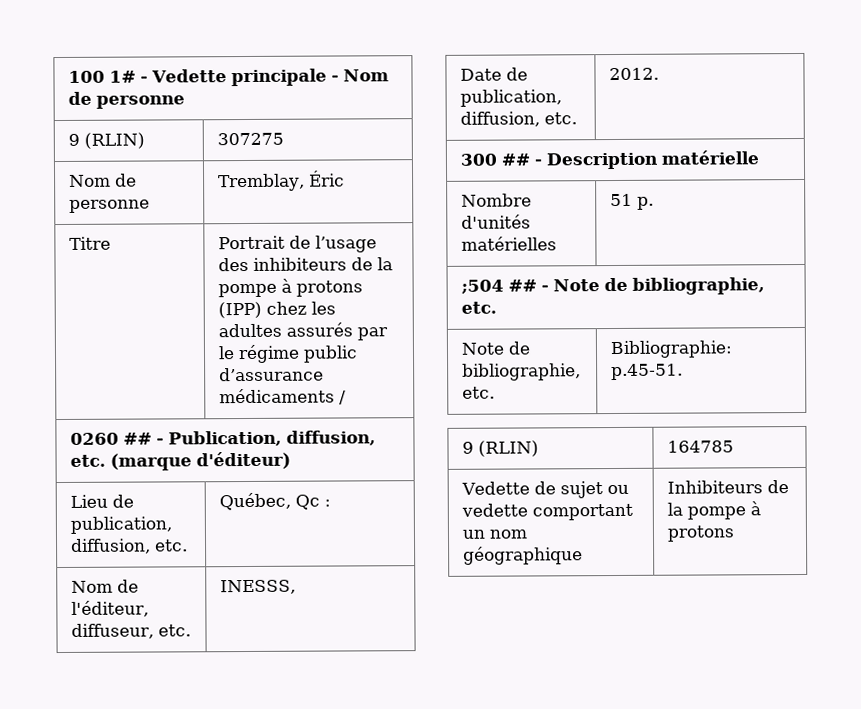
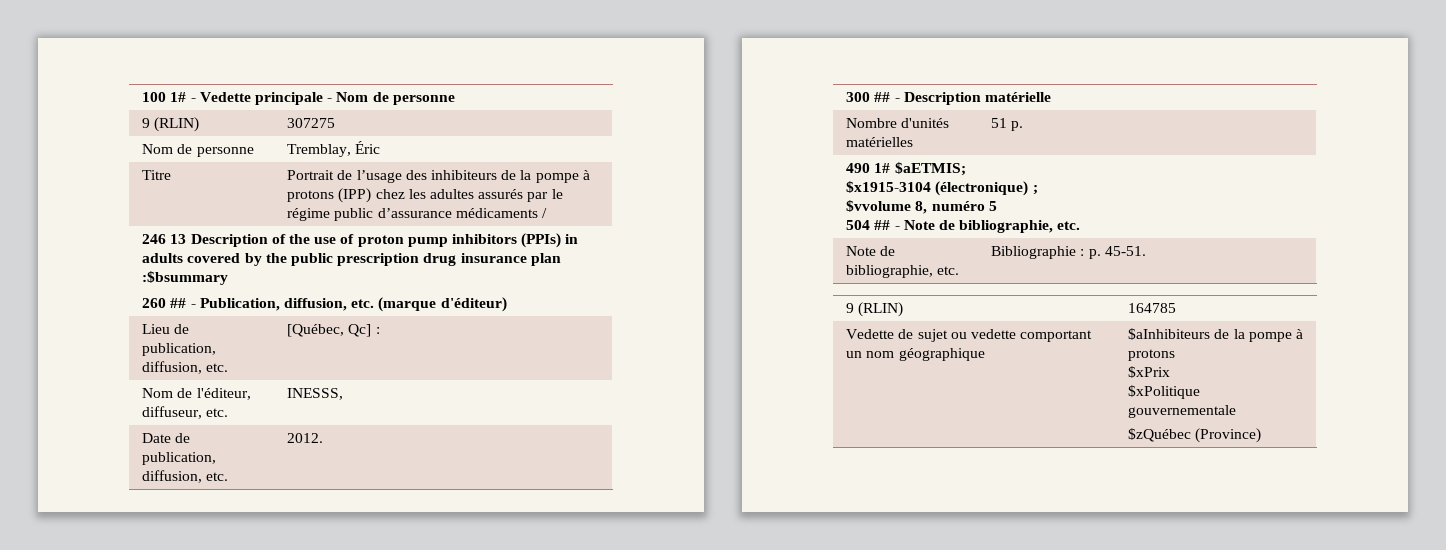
- 0260 ## - Publication, diffusion, etc. (marque d'éditeur)
+ 246 13 Description of the use of proton pump inhibitors (PPIs) in adults covered by the public prescription drug insurance plan :$bsummary
+ 260 ## - Publication, diffusion, etc. (marque d'éditeur)
- Lieu de publication, diffusion, etc. | Québec, Qc :
+ Lieu de publication, diffusion, etc. | [Québec, Qc] :
- ;504 ## - Note de bibliographie, etc.
+ 490 1# $aETMIS;
+ $x1915-3104 (électronique) ;
+ $vvolume 8, numéro 5
+ 504 ## - Note de bibliographie, etc.
- Note de bibliographie, etc. | Bibliographie: p.45-51.
+ Note de bibliographie, etc. | Bibliographie : p. 45-51.
- Vedette de sujet ou vedette comportant un nom géographique | Inhibiteurs de la pompe à protons
+ Vedette de sujet ou vedette comportant un nom géographique | $aInhibiteurs de la pompe à protons
+ $xPrix
+ $xPolitique gouvernementale
+ $zQuébec (Province)

